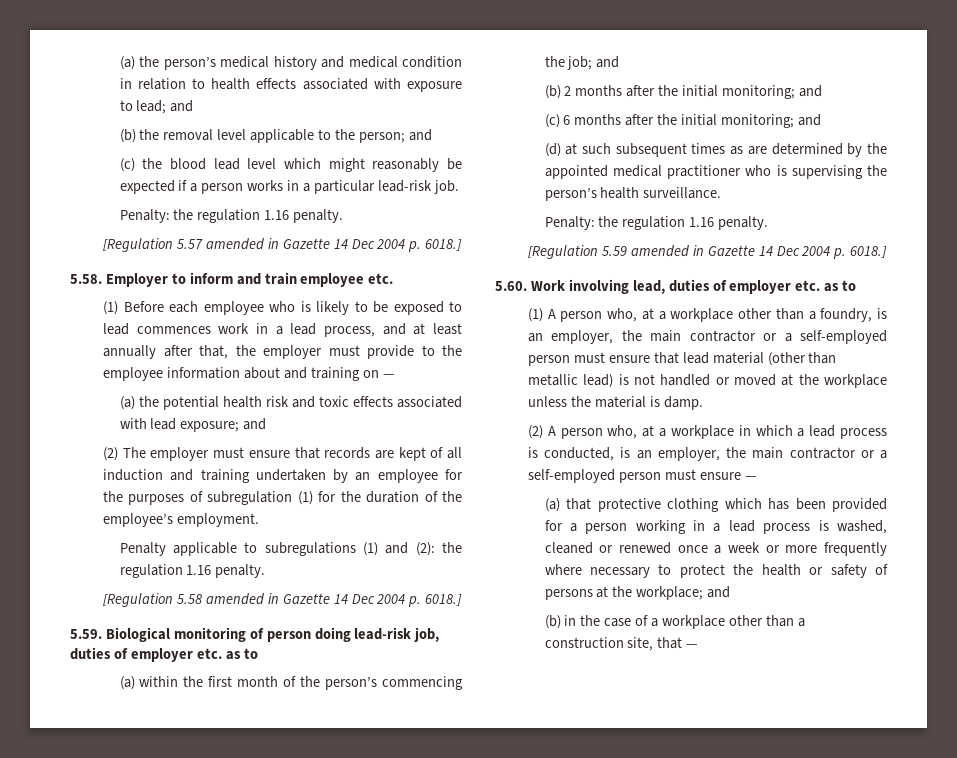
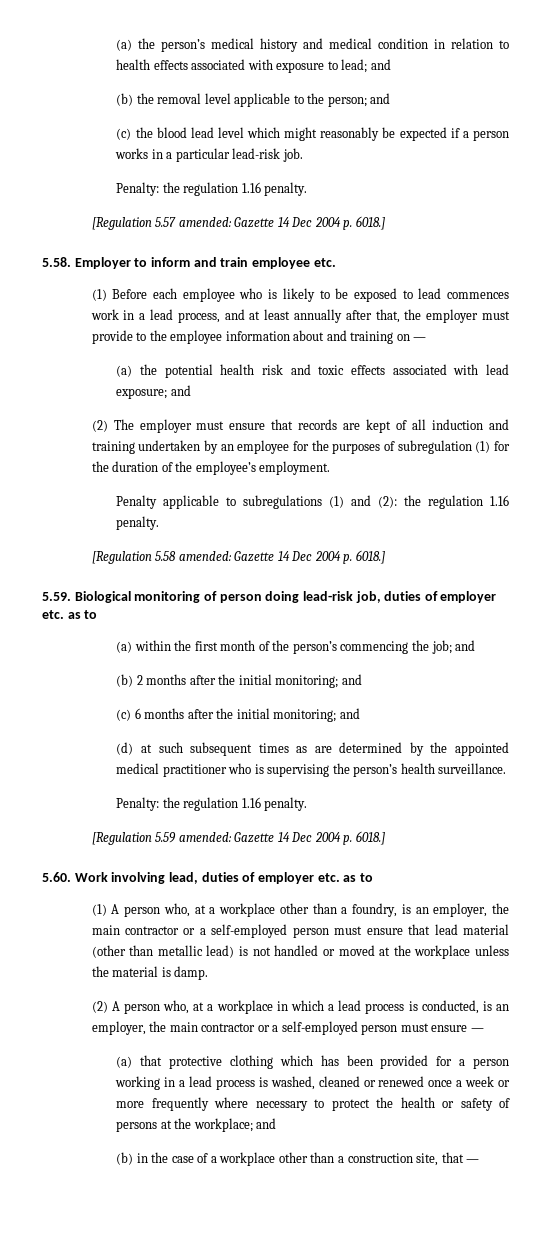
- [Regulation 5.57 amended in Gazette 14 Dec 2004 p. 6018.]
+ [Regulation 5.57 amended: Gazette 14 Dec 2004 p. 6018.]
- [Regulation 5.58 amended in Gazette 14 Dec 2004 p. 6018.]
+ [Regulation 5.58 amended: Gazette 14 Dec 2004 p. 6018.]
- [Regulation 5.59 amended in Gazette 14 Dec 2004 p. 6018.]
+ [Regulation 5.59 amended: Gazette 14 Dec 2004 p. 6018.]

